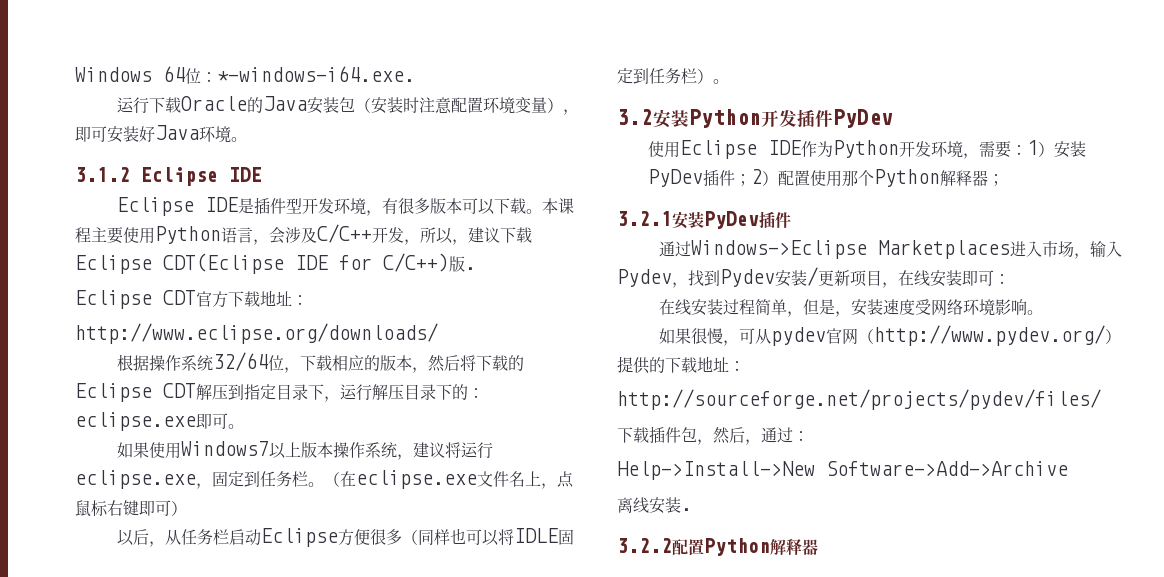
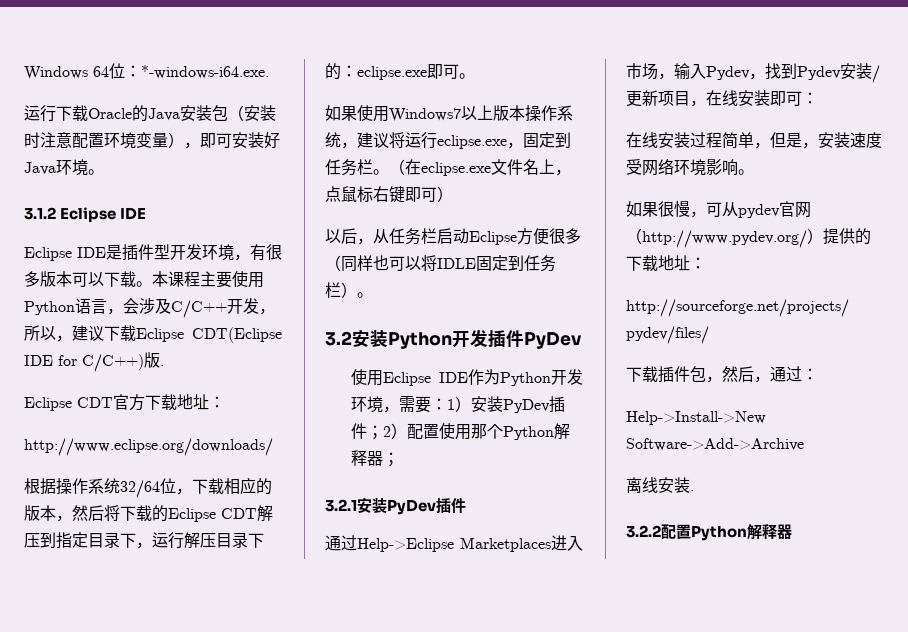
- 通过Windows->Eclipse Marketplaces进入市场，输入Pydev，找到Pydev安装/更新项目，在线安装即可：
+ 通过Help->Eclipse Marketplaces进入市场，输入Pydev，找到Pydev安装/更新项目，在线安装即可：

